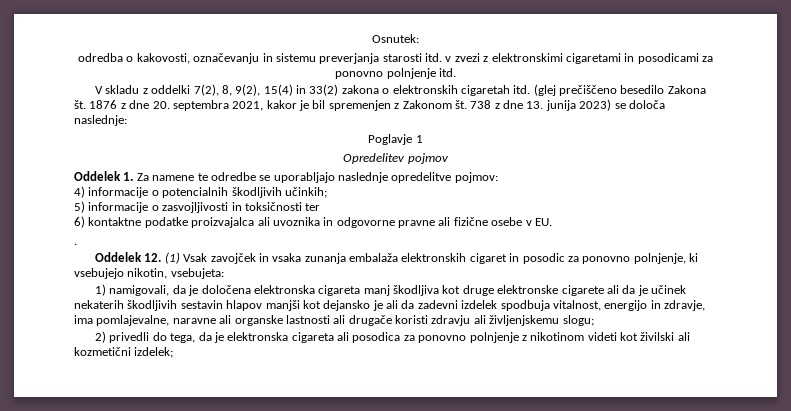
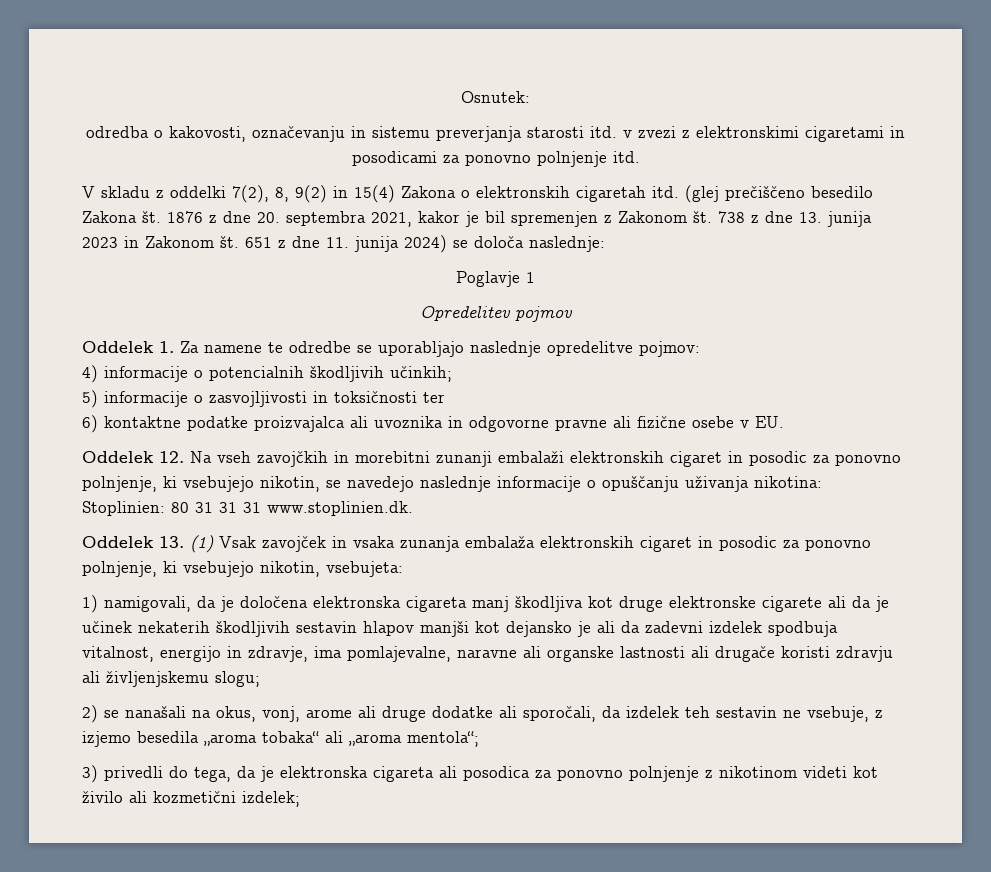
- V skladu z oddelki 7(2), 8, 9(2), 15(4) in 33(2) zakona o elektronskih cigaretah itd.
+ V skladu z oddelki 7(2), 8, 9(2) in 15(4) Zakona o elektronskih cigaretah itd.
- 738 z dne 13. junija 2023) se določa naslednje:
+ 738 z dne 13. junija 2023 in Zakonom št. 651 z dne 11. junija 2024) se določa naslednje:
- .
- Oddelek 12. (1) Vsak zavojček in vsaka zunanja embalaža elektronskih cigaret in posodic za ponovno polnjenje, ki vsebujejo nikotin, vsebujeta:
+ Oddelek 12. Na vseh zavojčkih in morebitni zunanji embalaži elektronskih cigaret in posodic za ponovno polnjenje, ki vsebujejo nikotin, se navedejo naslednje informacije o opuščanju uživanja nikotina: Stoplinien: 80 31 31 31 www.stoplinien.dk.
+ Oddelek 13. (1) Vsak zavojček in vsaka zunanja embalaža elektronskih cigaret in posodic za ponovno polnjenje, ki vsebujejo nikotin, vsebujeta:
- 2) privedli do tega, da je elektronska cigareta ali posodica za ponovno polnjenje z nikotinom videti kot živilski ali kozmetični izdelek;
+ 2) se nanašali na okus, vonj, arome ali druge dodatke ali sporočali, da izdelek teh sestavin ne vsebuje, z izjemo besedila „aroma tobaka“ ali „aroma mentola“;
+ 3) privedli do tega, da je elektronska cigareta ali posodica za ponovno polnjenje z nikotinom videti kot živilo ali kozmetični izdelek;

